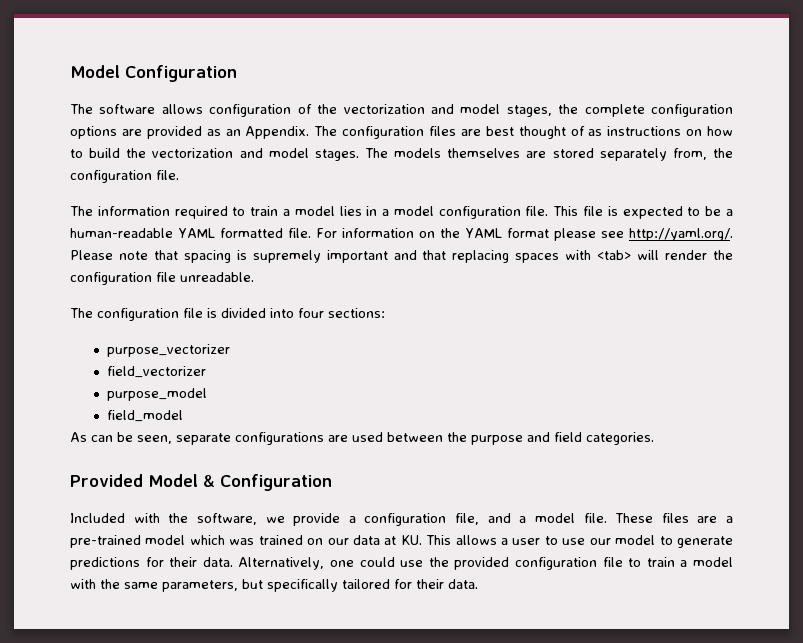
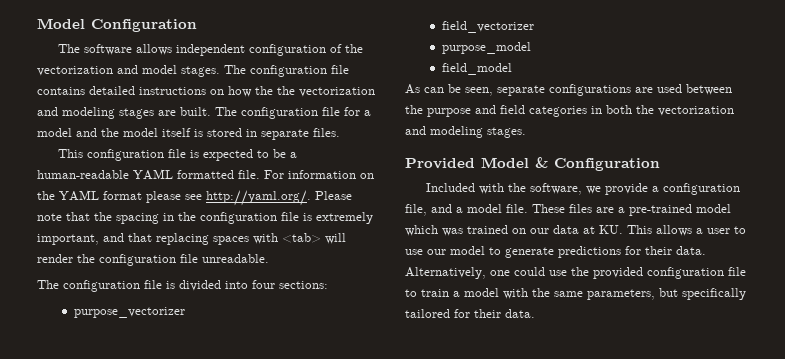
- The software allows configuration of the vectorization and model stages, the complete configuration options are provided as an Appendix. The configuration files are best thought of as instructions on how to build the vectorization and model stages. The models themselves are stored separately from, the configuration file.
- The information required to train a model lies in a model configuration file. This file is expected to be a human-readable YAML formatted file.
+ The software allows independent configuration of the vectorization and model stages. The configuration file contains detailed instructions on how the the vectorization and modeling stages are built. The configuration file for a model and the model itself is stored in separate files.
+ This configuration file is expected to be a human-readable YAML formatted file.
- For information on the YAML format please see http://yaml.org/. Please note that spacing is supremely important and that replacing spaces with <tab> will render the configuration file unreadable.
+ For information on the YAML format please see http://yaml.org/. Please note that the spacing in the configuration file is extremely important, and that replacing spaces with <tab> will render the configuration file unreadable.
- As can be seen, separate configurations are used between the purpose and field categories.
+ As can be seen, separate configurations are used between the purpose and field categories in both the vectorization and modeling stages.

